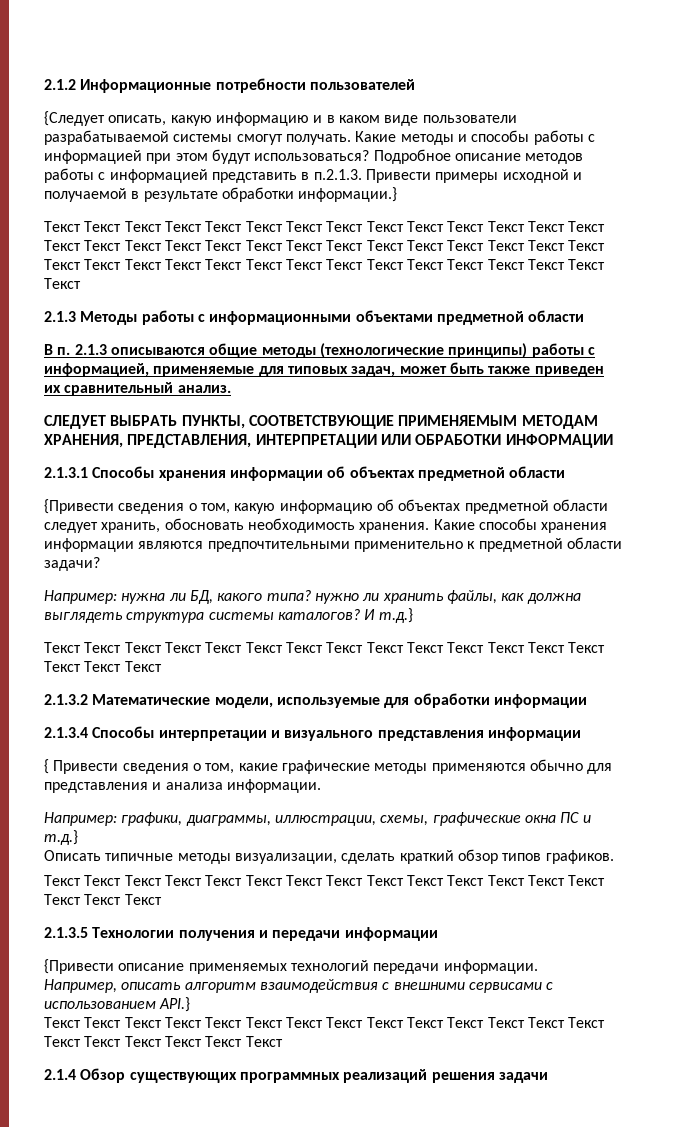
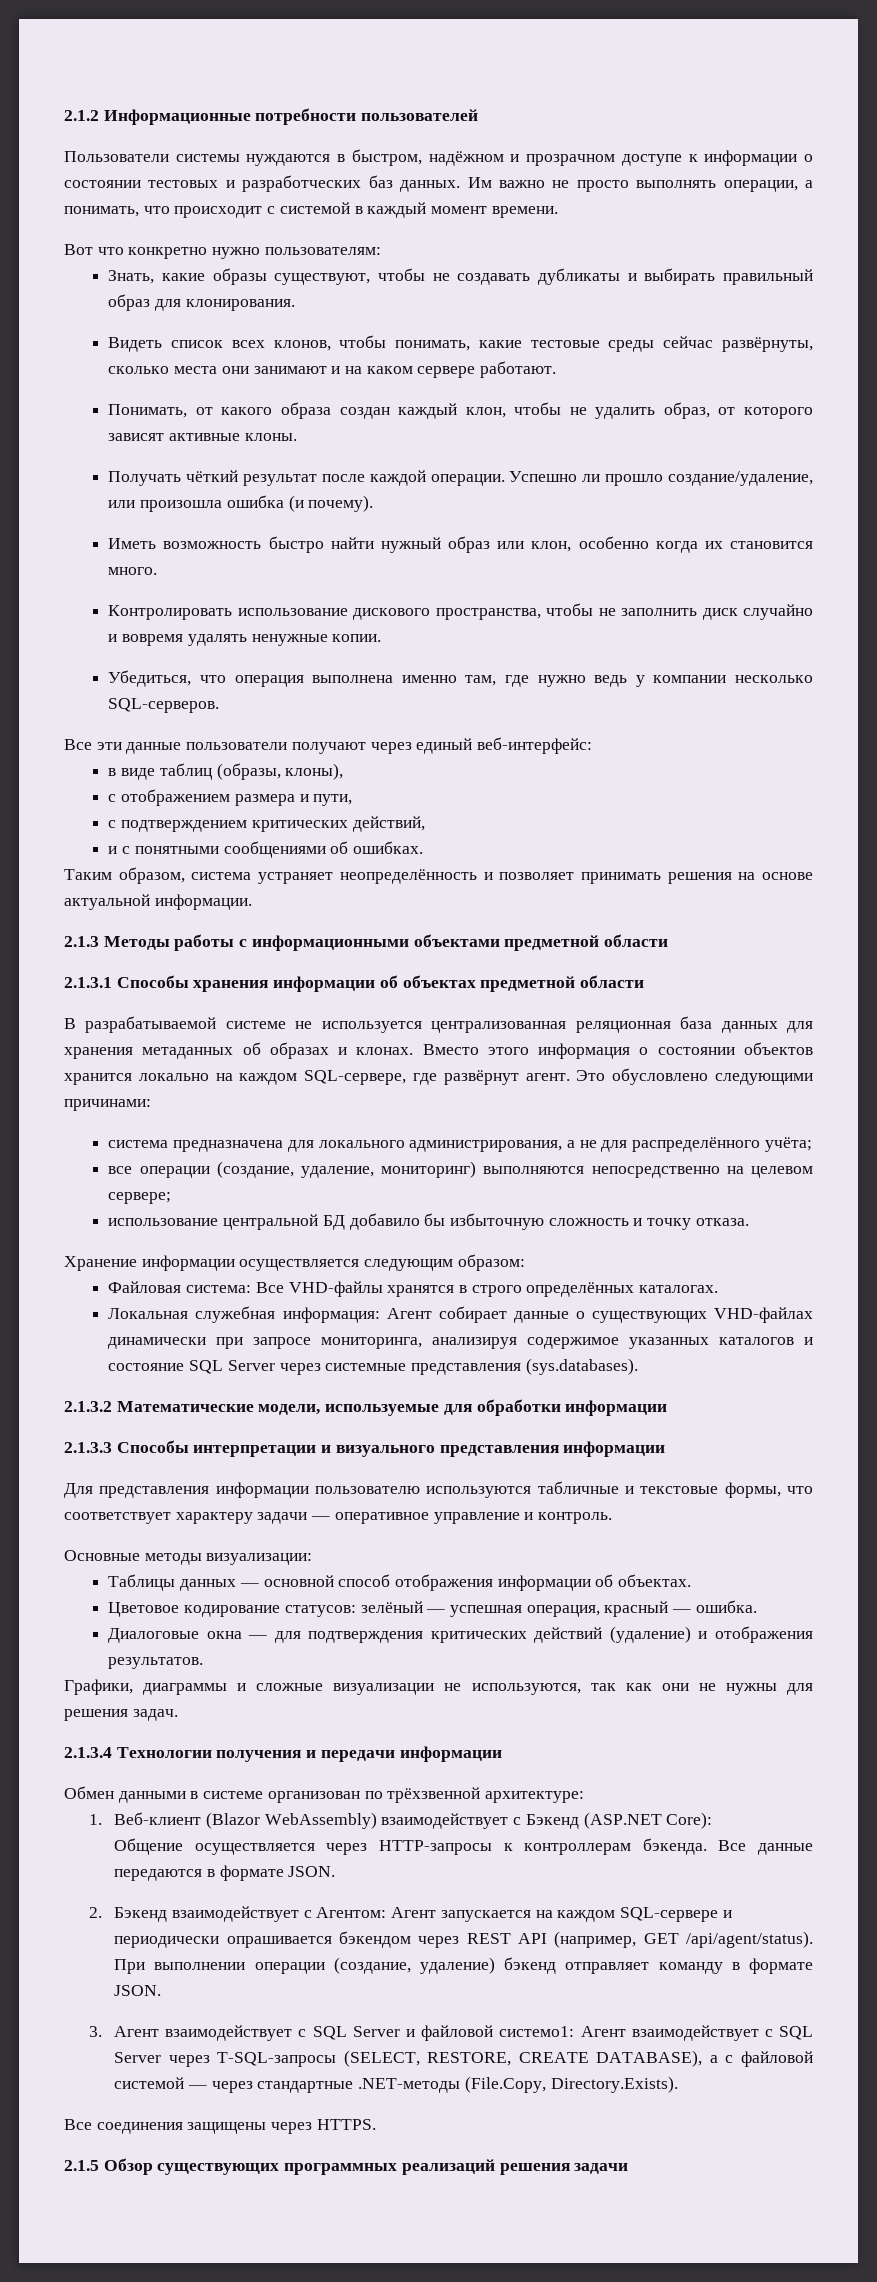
- {Следует описать, какую информацию и в каком виде пользователи разрабатываемой системы смогут получать. Какие методы и способы работы с информацией при этом будут использоваться? Подробное описание методов работы с информацией представить в п.2.1.3. Привести примеры исходной и получаемой в результате обработки информации.}
- Текст Текст Текст Текст Текст Текст Текст Текст Текст Текст Текст Текст Текст Текст Текст Текст Текст Текст Текст Текст Текст Текст Текст Текст Текст Текст Текст Текст Текст Текст Текст Текст Текст Текст Текст Текст Текст Текст Текст Текст Текст Текст Текст
+ Пользователи системы нуждаются в быстром, надёжном и прозрачном доступе к информации о состоянии тестовых и разработческих баз данных. Им важно не просто выполнять операции, а понимать, что происходит с системой в каждый момент времени.
+ Вот что конкретно нужно пользователям:
+ Знать, какие образы существуют, чтобы не создавать дубликаты и выбирать правильный образ для клонирования.
+ Видеть список всех клонов, чтобы понимать, какие тестовые среды сейчас развёрнуты, сколько места они занимают и на каком сервере работают.
+ Понимать, от какого образа создан каждый клон, чтобы не удалить образ, от которого зависят активные клоны.
+ Получать чёткий результат после каждой операции. Успешно ли прошло создание/удаление, или произошла ошибка (и почему).
+ Иметь возможность быстро найти нужный образ или клон, особенно когда их становится много.
+ Контролировать использование дискового пространства, чтобы не заполнить диск случайно и вовремя удалять ненужные копии.
+ Убедиться, что операция выполнена именно там, где нужно ведь у компании несколько SQL-серверов.
+ Все эти данные пользователи получают через единый веб-интерфейс:
+ в виде таблиц (образы, клоны),
+ с отображением размера и пути,
+ с подтверждением критических действий,
+ и с понятными сообщениями об ошибках.
+ Таким образом, система устраняет неопределённость и позволяет принимать решения на основе актуальной информации.
- В п. 2.1.3 описываются общие методы (технологические принципы) работы с информацией, применяемые для типовых задач, может быть также приведен их сравнительный анализ.
- СЛЕДУЕТ ВЫБРАТЬ ПУНКТЫ, СООТВЕТСТВУЮЩИЕ ПРИМЕНЯЕМЫМ МЕТОДАМ ХРАНЕНИЯ, ПРЕДСТАВЛЕНИЯ, ИНТЕРПРЕТАЦИИ ИЛИ ОБРАБОТКИ ИНФОРМАЦИИ
- {Привести сведения о том, какую информацию об объектах предметной области следует хранить, обосновать необходимость хранения. Какие способы хранения информации являются предпочтительными применительно к предметной области задачи?
- Например: нужна ли БД, какого типа? нужно ли хранить файлы, как должна выглядеть структура системы каталогов? И т.д.}
- Текст Текст Текст Текст Текст Текст Текст Текст Текст Текст Текст Текст Текст Текст Текст Текст Текст
+ В разрабатываемой системе не используется централизованная реляционная база данных для хранения метаданных об образах и клонах. Вместо этого информация о состоянии объектов хранится локально на каждом SQL-сервере, где развёрнут агент. Это обусловлено следующими причинами:
+ система предназначена для локального администрирования, а не для распределённого учёта;
+ все операции (создание, удаление, мониторинг) выполняются непосредственно на целевом сервере;
+ использование центральной БД добавило бы избыточную сложность и точку отказа.
+ Хранение информации осуществляется следующим образом:
+ Файловая система: Все VHD-файлы хранятся в строго определённых каталогах.
+ Локальная служебная информация: Агент собирает данные о существующих VHD-файлах динамически при запросе мониторинга, анализируя содержимое указанных каталогов и состояние SQL Server через системные представления (sys.databases).
- 2.1.3.4 Способы интерпретации и визуального представления информации
+ 2.1.3.3 Способы интерпретации и визуального представления информации
- { Привести сведения о том, какие графические методы применяются обычно для представления и анализа информации.
- Например: графики, диаграммы, иллюстрации, схемы, графические окна ПС и т.д.}
- Описать типичные методы визуализации, сделать краткий обзор типов графиков.
- Текст Текст Текст Текст Текст Текст Текст Текст Текст Текст Текст Текст Текст Текст Текст Текст Текст
- 2.1.3.5 Технологии получения и передачи информации
+ Для представления информации пользователю используются табличные и текстовые формы, что соответствует характеру задачи — оперативное управление и контроль.
+ Основные методы визуализации:
+ Таблицы данных — основной способ отображения информации об объектах.
+ Цветовое кодирование статусов: зелёный — успешная операция, красный — ошибка.
+ Диалоговые окна — для подтверждения критических действий (удаление) и отображения результатов.
+ Графики, диаграммы и сложные визуализации не используются, так как они не нужны для решения задач.
+ 2.1.3.4 Технологии получения и передачи информации
- {Привести описание применяемых технологий передачи информации.
- Например, описать алгоритм взаимодействия с внешними сервисами с использованием API.}
- Текст Текст Текст Текст Текст Текст Текст Текст Текст Текст Текст Текст Текст Текст Текст Текст Текст Текст Текст Текст
- 2.1.4 Обзор существующих программных реализаций решения задачи
+ Обмен данными в системе организован по трёхзвенной архитектуре:
+ 1. Веб-клиент (Blazor WebAssembly) взаимодействует с Бэкенд (ASP.NET Core):
+ Общение осуществляется через HTTP-запросы к контроллерам бэкенда. Все данные передаются в формате JSON.
+ 2. Бэкенд взаимодействует с Агентом: Агент запускается на каждом SQL-сервере и периодически опрашивается бэкендом через REST API (например, GET /api/agent/status). При выполнении операции (создание, удаление) бэкенд отправляет команду в формате JSON.
+ 3. Агент взаимодействует с SQL Server и файловой системо1: Агент взаимодействует с SQL Server через T-SQL-запросы (SELECT, RESTORE, CREATE DATABASE), а с файловой системой — через стандартные .NET-методы (File.Copy, Directory.Exists).
+ Все соединения защищены через HTTPS.
+ 2.1.5 Обзор существующих программных реализаций решения задачи

